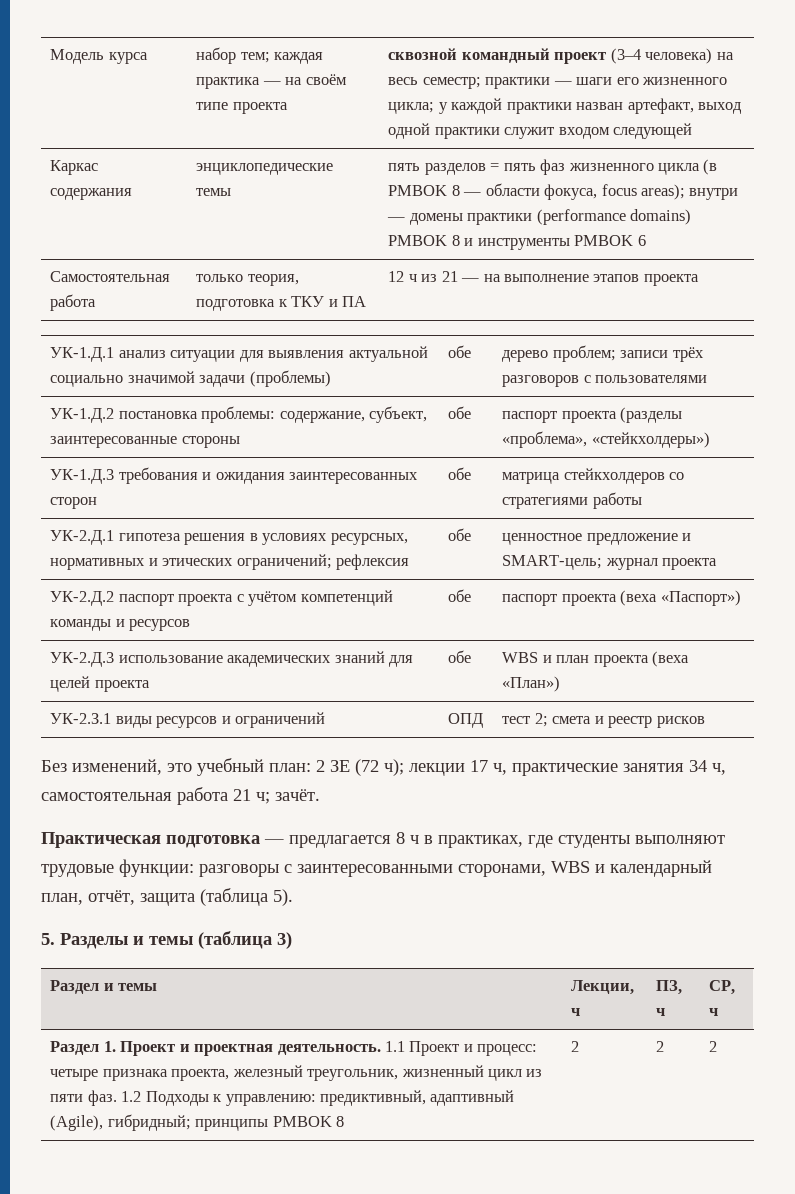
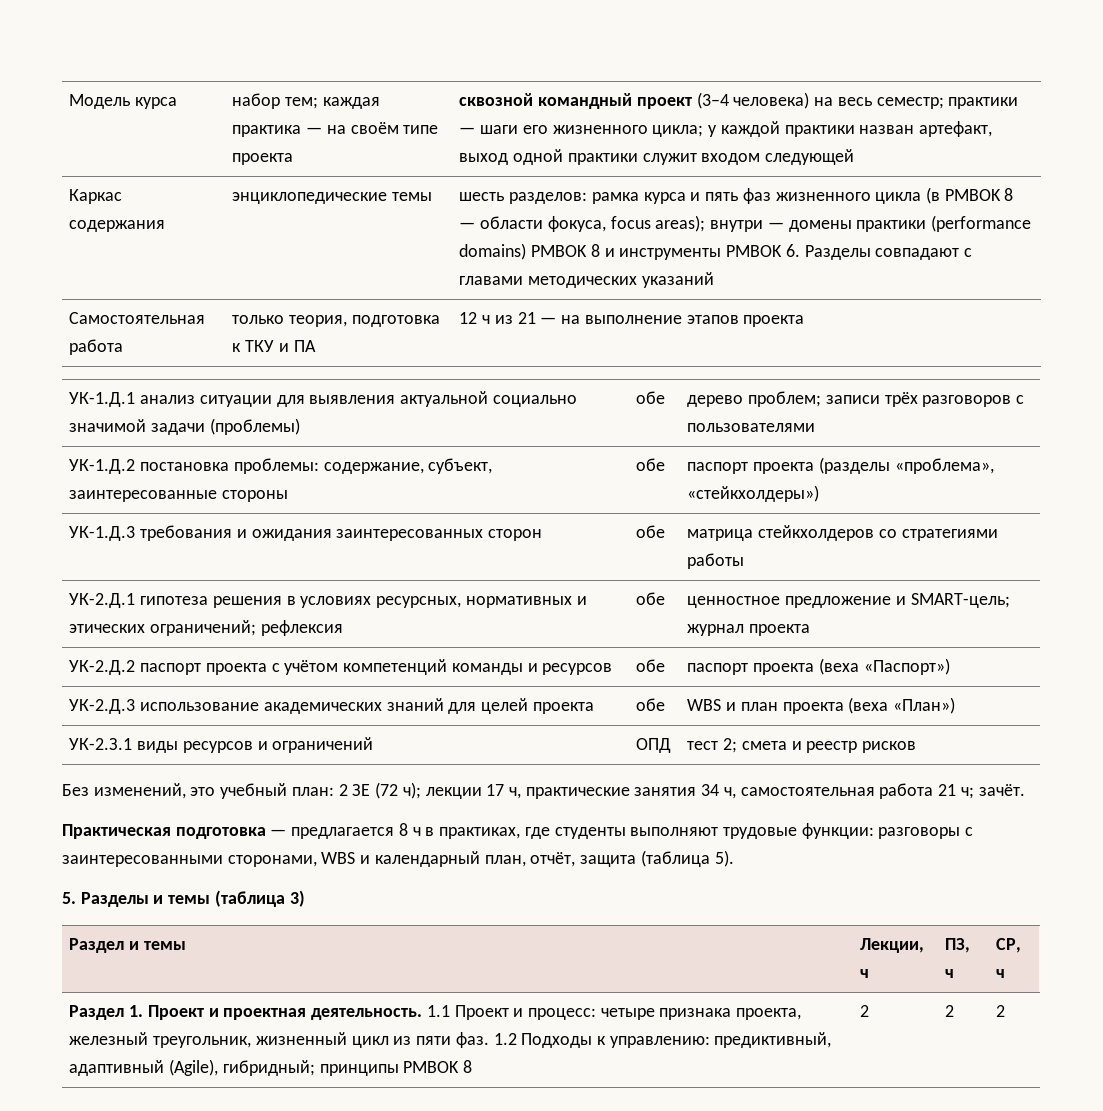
- Каркас содержания | энциклопедические темы | пять разделов = пять фаз жизненного цикла (в PMBOK 8 — области фокуса, focus areas); внутри — домены практики (performance domains) PMBOK 8 и инструменты PMBOK 6
+ Каркас содержания | энциклопедические темы | шесть разделов: рамка курса и пять фаз жизненного цикла (в PMBOK 8 — области фокуса, focus areas); внутри — домены практики (performance domains) PMBOK 8 и инструменты PMBOK 6. Разделы совпадают с главами методических указаний

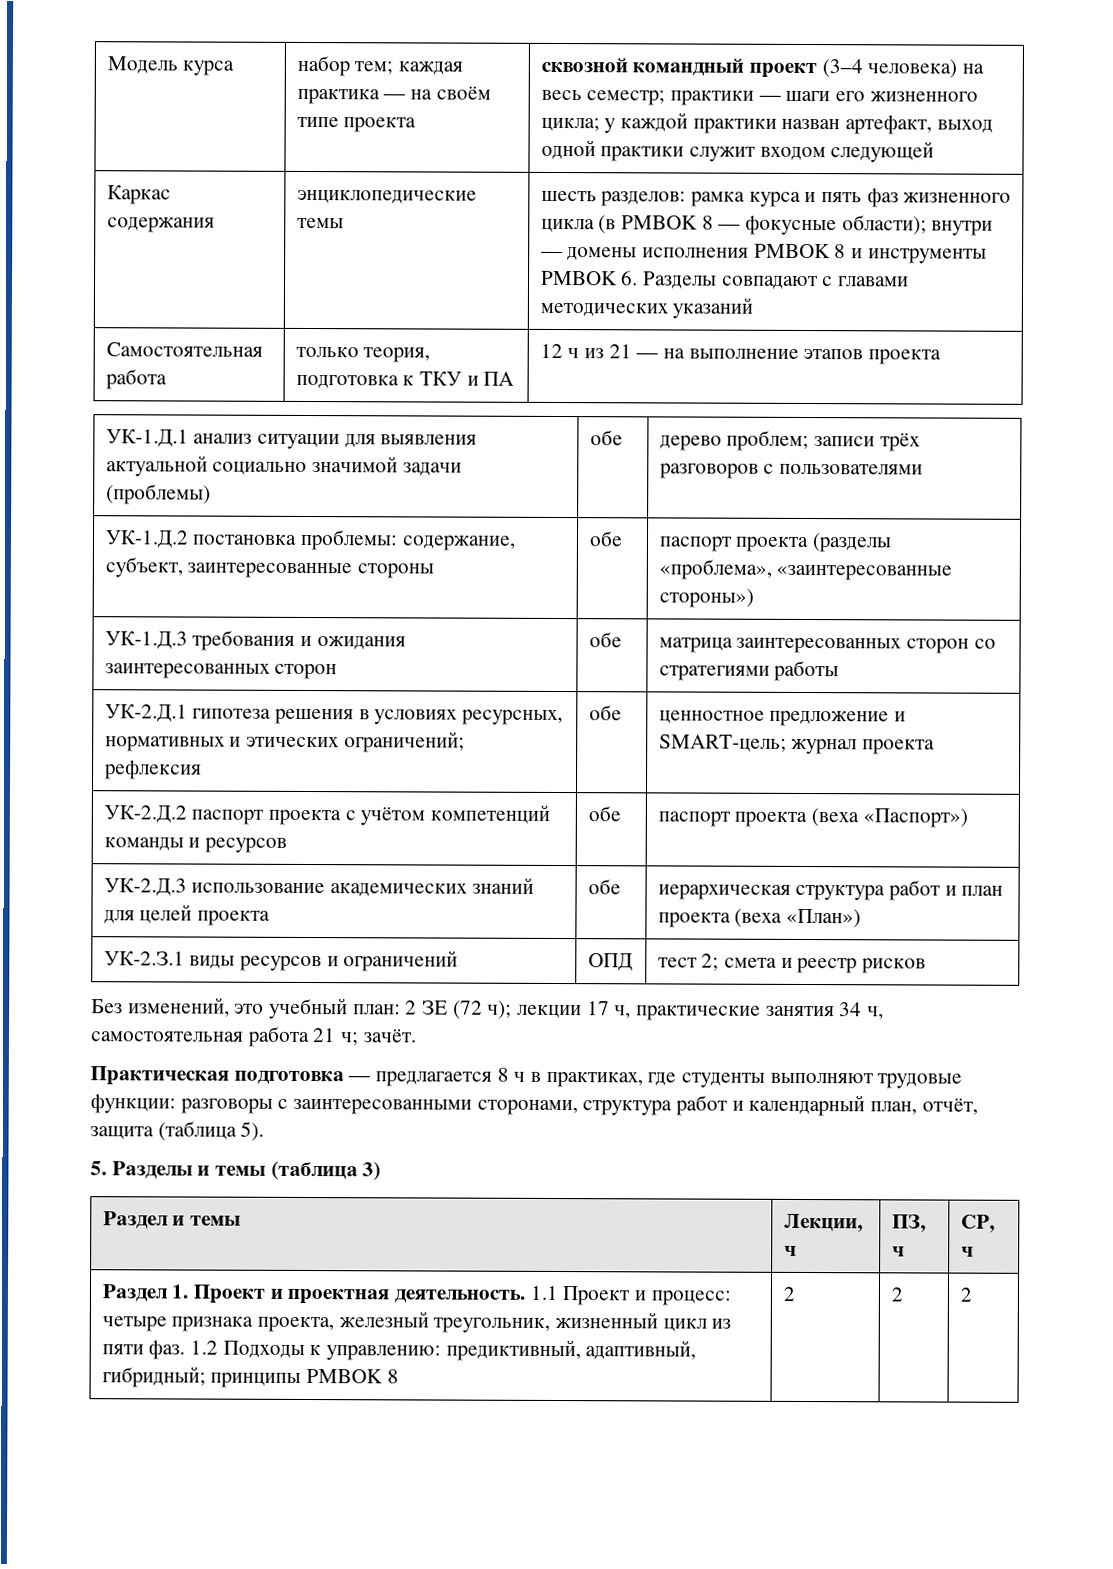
- Каркас содержания | энциклопедические темы | шесть разделов: рамка курса и пять фаз жизненного цикла (в PMBOK 8 — области фокуса, focus areas); внутри — домены практики (performance domains) PMBOK 8 и инструменты PMBOK 6. Разделы совпадают с главами методических указаний
+ Каркас содержания | энциклопедические темы | шесть разделов: рамка курса и пять фаз жизненного цикла (в PMBOK 8 — фокусные области); внутри — домены исполнения PMBOK 8 и инструменты PMBOK 6. Разделы совпадают с главами методических указаний
- УК-1.Д.2 постановка проблемы: содержание, субъект, заинтересованные стороны | обе | паспорт проекта (разделы «проблема», «стейкхолдеры»)
+ УК-1.Д.2 постановка проблемы: содержание, субъект, заинтересованные стороны | обе | паспорт проекта (разделы «проблема», «заинтересованные стороны»)
- УК-1.Д.3 требования и ожидания заинтересованных сторон | обе | матрица стейкхолдеров со стратегиями работы
+ УК-1.Д.3 требования и ожидания заинтересованных сторон | обе | матрица заинтересованных сторон со стратегиями работы
- УК-2.Д.3 использование академических знаний для целей проекта | обе | WBS и план проекта (веха «План»)
+ УК-2.Д.3 использование академических знаний для целей проекта | обе | иерархическая структура работ и план проекта (веха «План»)
- Практическая подготовка — предлагается 8 ч в практиках, где студенты выполняют трудовые функции: разговоры с заинтересованными сторонами, WBS и календарный план, отчёт, защита (таблица 5).
+ Практическая подготовка — предлагается 8 ч в практиках, где студенты выполняют трудовые функции: разговоры с заинтересованными сторонами, структура работ и календарный план, отчёт, защита (таблица 5).
- Раздел 1. Проект и проектная деятельность. 1.1 Проект и процесс: четыре признака проекта, железный треугольник, жизненный цикл из пяти фаз. 1.2 Подходы к управлению: предиктивный, адаптивный (Agile), гибридный; принципы PMBOK 8 | 2 | 2 | 2
+ Раздел 1. Проект и проектная деятельность. 1.1 Проект и процесс: четыре признака проекта, железный треугольник, жизненный цикл из пяти фаз. 1.2 Подходы к управлению: предиктивный, адаптивный, гибридный; принципы PMBOK 8 | 2 | 2 | 2

